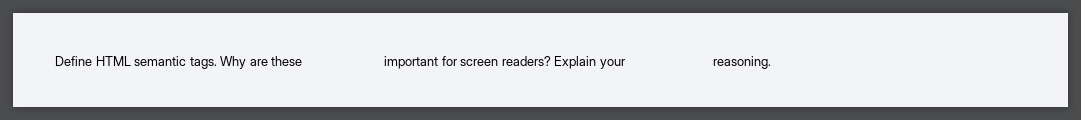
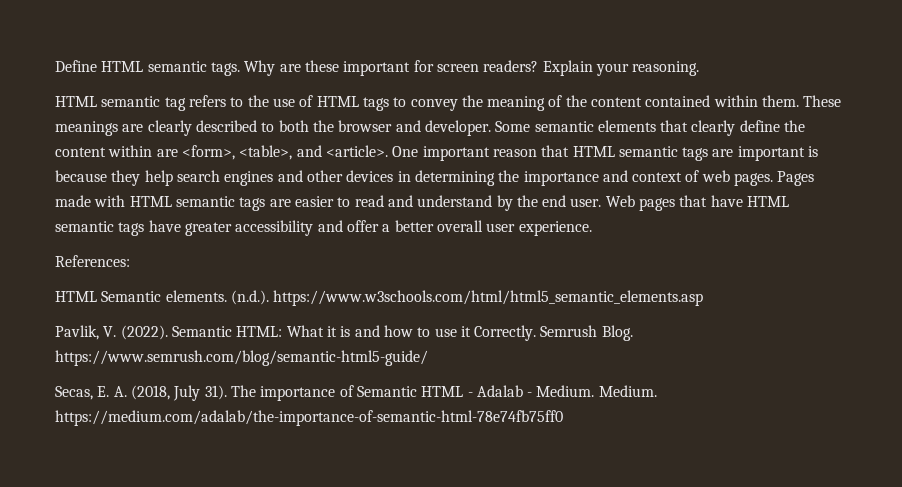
+ HTML semantic tag refers to the use of HTML tags to convey the meaning of the content contained within them. These meanings are clearly described to both the browser and developer. Some semantic elements that clearly define the content within are <form>, <table>, and <article>. One important reason that HTML semantic tags are important is because they help search engines and other devices in determining the importance and context of web pages. Pages made with HTML semantic tags are easier to read and understand by the end user. Web pages that have HTML semantic tags have greater accessibility and offer a better overall user experience.
+ References:
+ HTML Semantic elements. (n.d.). https://www.w3schools.com/html/html5_semantic_elements.asp
+ Pavlik, V. (2022). Semantic HTML: What it is and how to use it Correctly. Semrush Blog. https://www.semrush.com/blog/semantic-html5-guide/
+ Secas, E. A. (2018, July 31). The importance of Semantic HTML - Adalab - Medium. Medium. https://medium.com/adalab/the-importance-of-semantic-html-78e74fb75ff0

